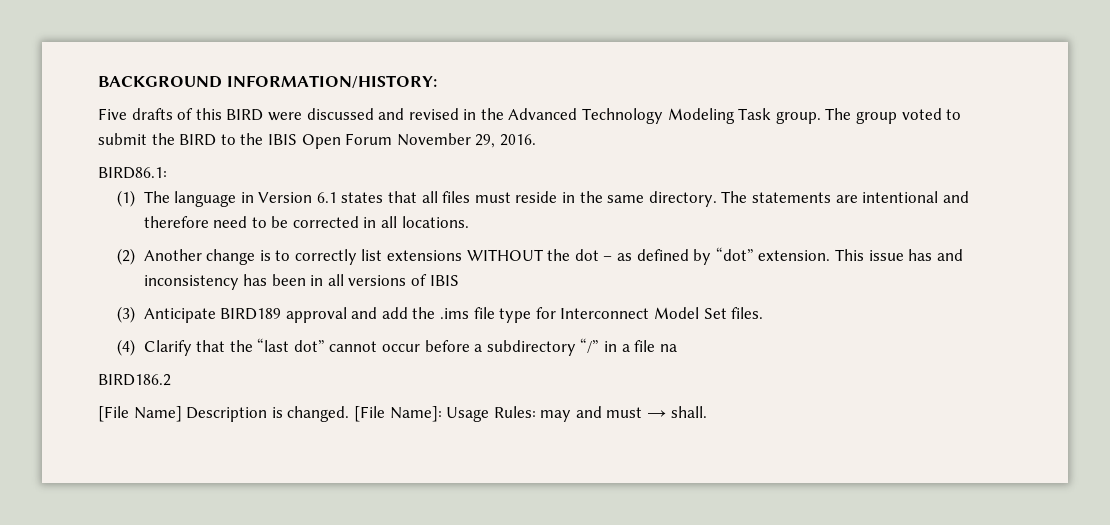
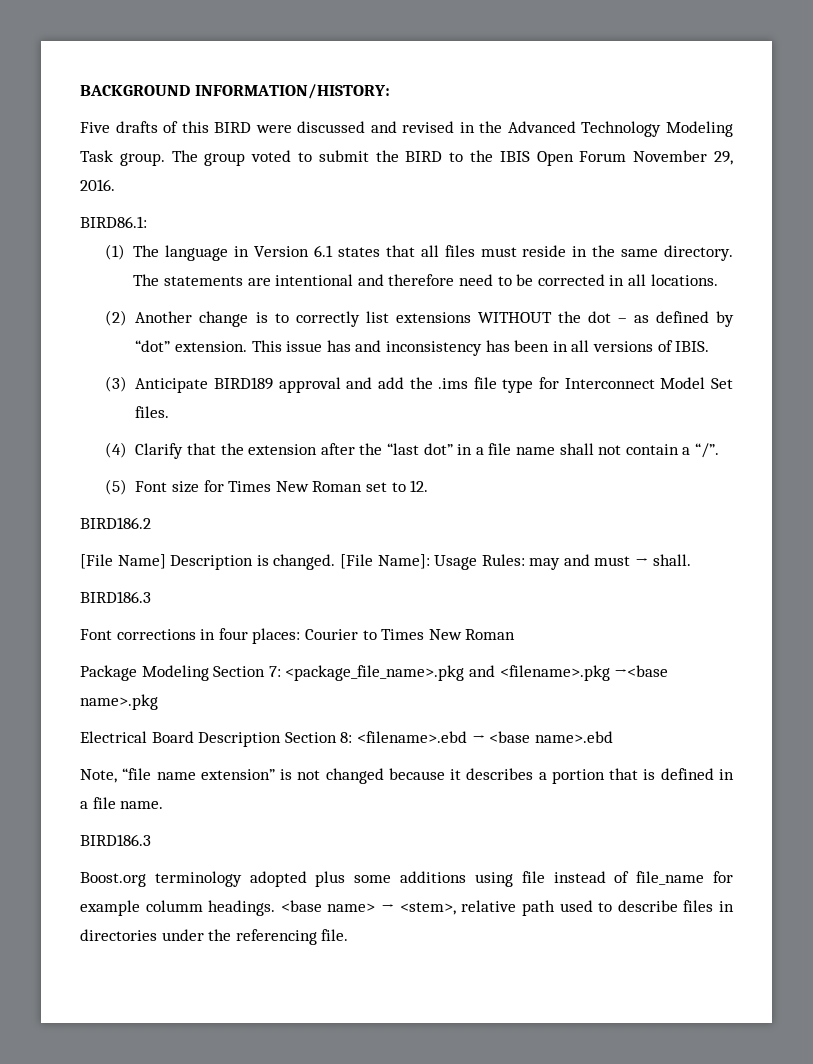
- This issue has and inconsistency has been in all versions of IBIS
+ This issue has and inconsistency has been in all versions of IBIS.
- (4) Clarify that the “last dot” cannot occur before a subdirectory “/” in a file na
+ (4) Clarify that the extension after the “last dot” in a file name shall not contain a “/”.
+ (5) Font size for Times New Roman set to 12.
  [File Name]: Usage Rules: may and must → shall.
+ BIRD186.3
+ Font corrections in four places: Courier to Times New Roman
+ Package Modeling Section 7: <package_file_name>.pkg and <filename>.pkg →<base name>.pkg
+ Electrical Board Description Section 8: <filename>.ebd → <base name>.ebd
+ Note, “file name extension” is not changed because it describes a portion that is defined in a file name.
+ BIRD186.3
+ Boost.org terminology adopted plus some additions using file instead of file_name for example columm headings. <base name> → <stem>, relative path used to describe files in directories under the referencing file.

